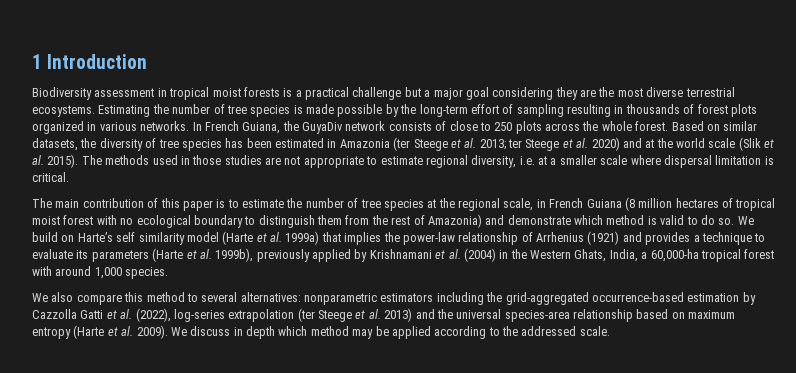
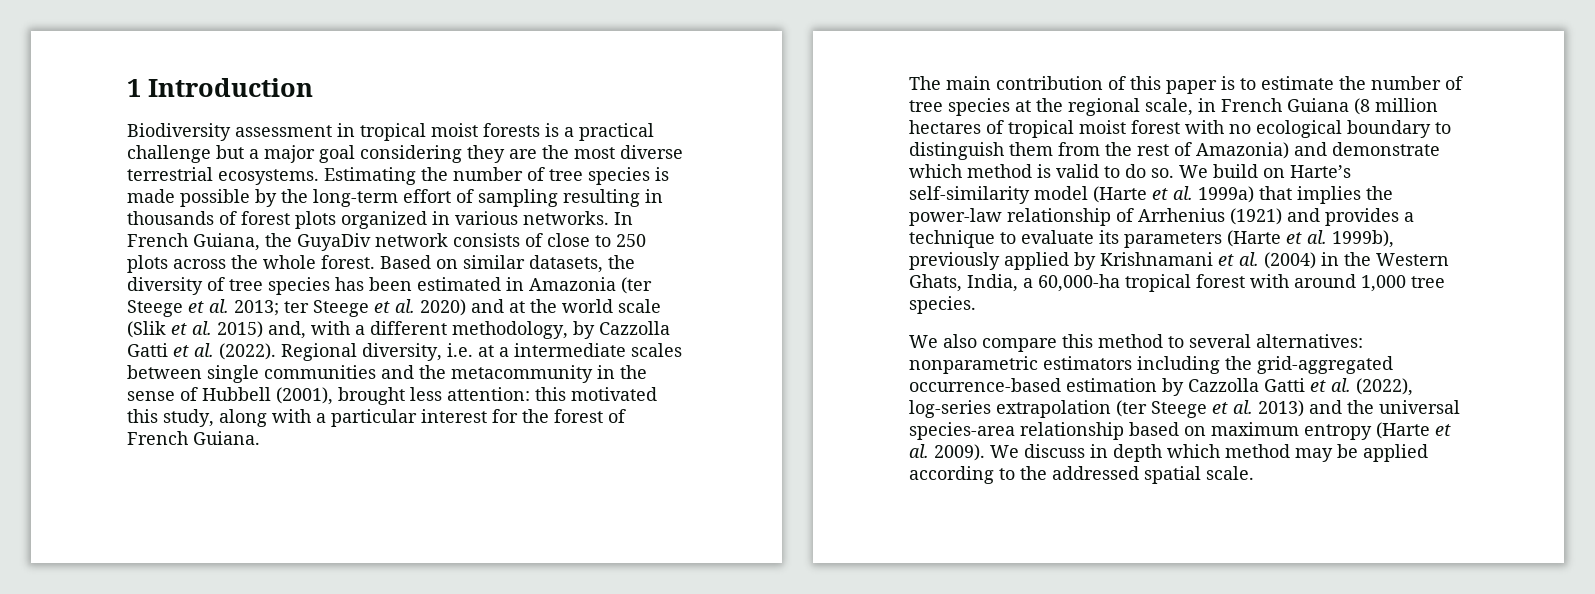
- Based on similar datasets, the diversity of tree species has been estimated in Amazonia (ter Steege et al. 2013; ter Steege et al. 2020) and at the world scale (Slik et al. 2015). The methods used in those studies are not appropriate to estimate regional diversity, i.e. at a smaller scale where dispersal limitation is critical.
+ Based on similar datasets, the diversity of tree species has been estimated in Amazonia (ter Steege et al. 2013; ter Steege et al. 2020) and at the world scale (Slik et al. 2015) and, with a different methodology, by Cazzolla Gatti et al. (2022). Regional diversity, i.e. at a intermediate scales between single communities and the metacommunity in the sense of Hubbell (2001), brought less attention: this motivated this study, along with a particular interest for the forest of French Guiana.
- We build on Harte’s self similarity model (Harte et al. 1999a) that implies the power-law relationship of Arrhenius (1921) and provides a technique to evaluate its parameters (Harte et al. 1999b), previously applied by Krishnamani et al. (2004) in the Western Ghats, India, a 60,000-ha tropical forest with around 1,000 species.
+ We build on Harte’s self-similarity model (Harte et al. 1999a) that implies the power-law relationship of Arrhenius (1921) and provides a technique to evaluate its parameters (Harte et al. 1999b), previously applied by Krishnamani et al. (2004) in the Western Ghats, India, a 60,000-ha tropical forest with around 1,000 tree species.
- We discuss in depth which method may be applied according to the addressed scale.
+ We discuss in depth which method may be applied according to the addressed spatial scale.

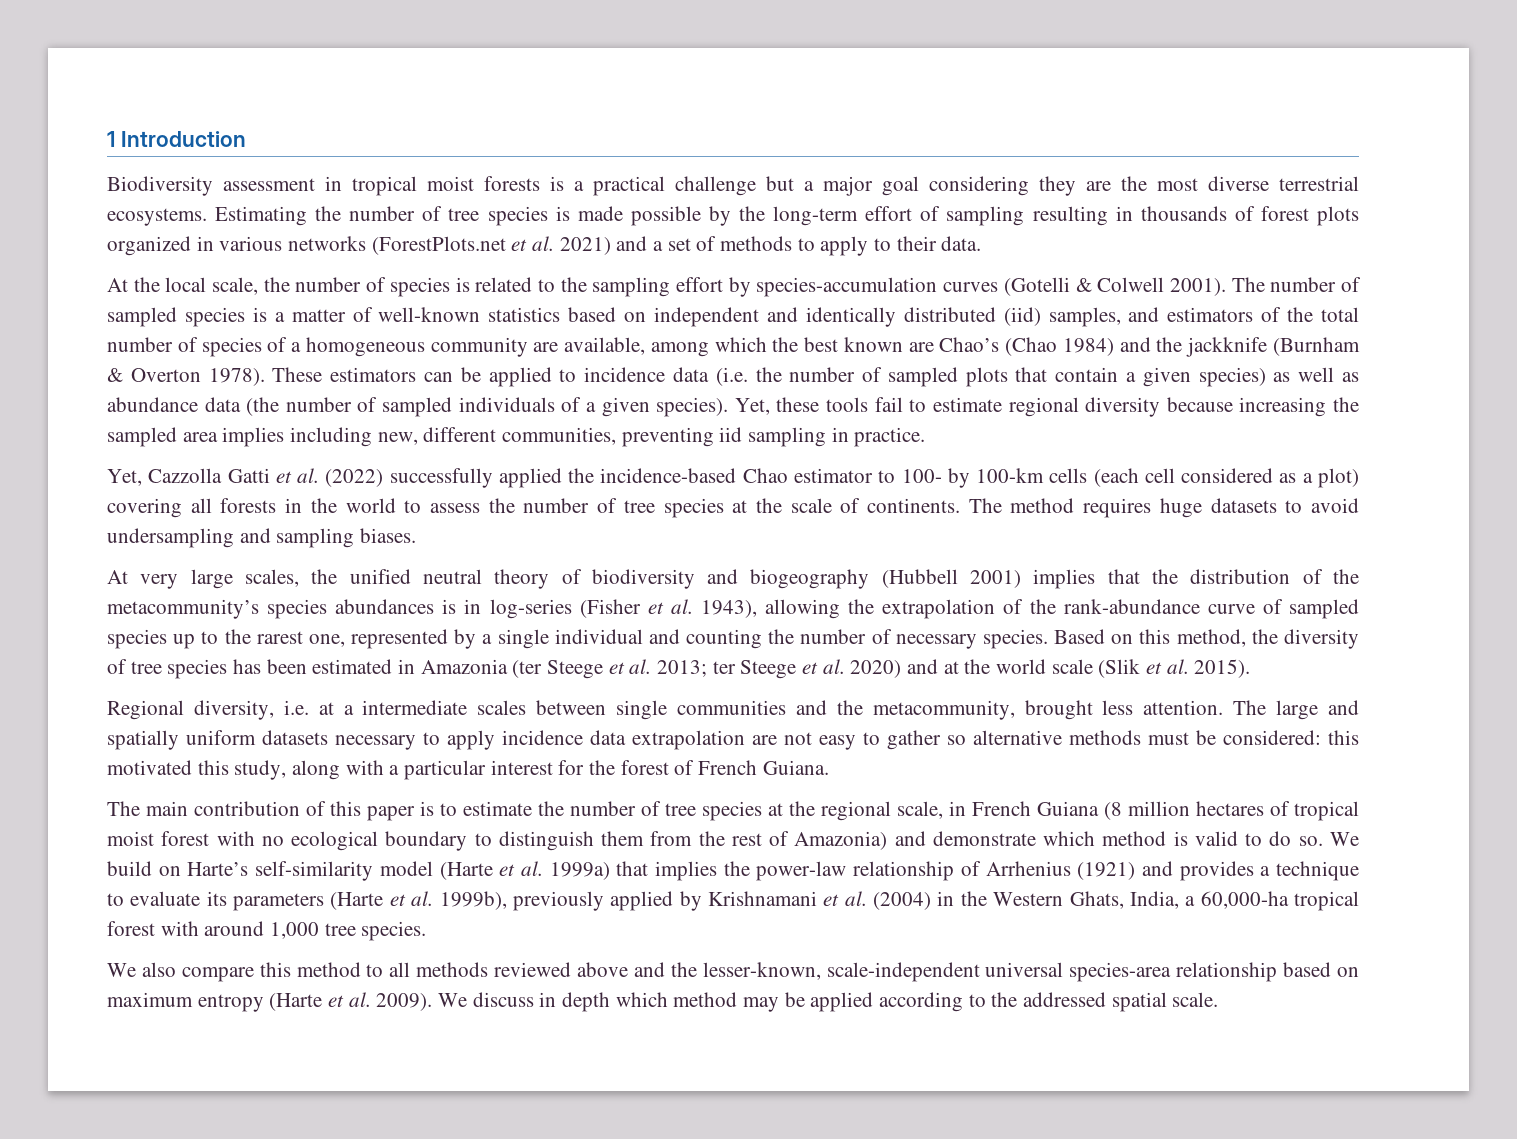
- Estimating the number of tree species is made possible by the long-term effort of sampling resulting in thousands of forest plots organized in various networks. In French Guiana, the GuyaDiv network consists of close to 250 plots across the whole forest. Based on similar datasets, the diversity of tree species has been estimated in Amazonia (ter Steege et al. 2013;
+ Estimating the number of tree species is made possible by the long-term effort of sampling resulting in thousands of forest plots organized in various networks (ForestPlots.net et al. 2021) and a set of methods to apply to their data.
+ At the local scale, the number of species is related to the sampling effort by species-accumulation curves (Gotelli & Colwell 2001). The number of sampled species is a matter of well-known statistics based on independent and identically distributed (iid) samples, and estimators of the total number of species of a homogeneous community are available, among which the best known are Chao’s (Chao 1984) and the jackknife (Burnham & Overton 1978). These estimators can be applied to incidence data (i.e. the number of sampled plots that contain a given species) as well as abundance data (the number of sampled individuals of a given species). Yet, these tools fail to estimate regional diversity because increasing the sampled area implies including new, different communities, preventing iid sampling in practice.
+ Yet, Cazzolla Gatti et al. (2022) successfully applied the incidence-based Chao estimator to 100- by 100-km cells (each cell considered as a plot) covering all forests in the world to assess the number of tree species at the scale of continents. The method requires huge datasets to avoid undersampling and sampling biases.
+ At very large scales, the unified neutral theory of biodiversity and biogeography (Hubbell 2001) implies that the distribution of the metacommunity’s species abundances is in log-series (Fisher et al. 1943), allowing the extrapolation of the rank-abundance curve of sampled species up to the rarest one, represented by a single individual and counting the number of necessary species. Based on this method, the diversity of tree species has been estimated in Amazonia (ter Steege et al. 2013;
- ter Steege et al. 2020) and at the world scale (Slik et al. 2015) and, with a different methodology, by Cazzolla Gatti et al. (2022). Regional diversity, i.e. at a intermediate scales between single communities and the metacommunity in the sense of Hubbell (2001), brought less attention:
+ ter Steege et al. 2020) and at the world scale (Slik et al. 2015).
+ Regional diversity, i.e. at a intermediate scales between single communities and the metacommunity, brought less attention. The large and spatially uniform datasets necessary to apply incidence data extrapolation are not easy to gather so alternative methods must be considered:
- We also compare this method to several alternatives: nonparametric estimators including the grid-aggregated occurrence-based estimation by Cazzolla Gatti et al. (2022), log-series extrapolation (ter Steege et al. 2013) and the universal species-area relationship based on maximum entropy (Harte et al. 2009).
+ We also compare this method to all methods reviewed above and the lesser-known, scale-independent universal species-area relationship based on maximum entropy (Harte et al. 2009).

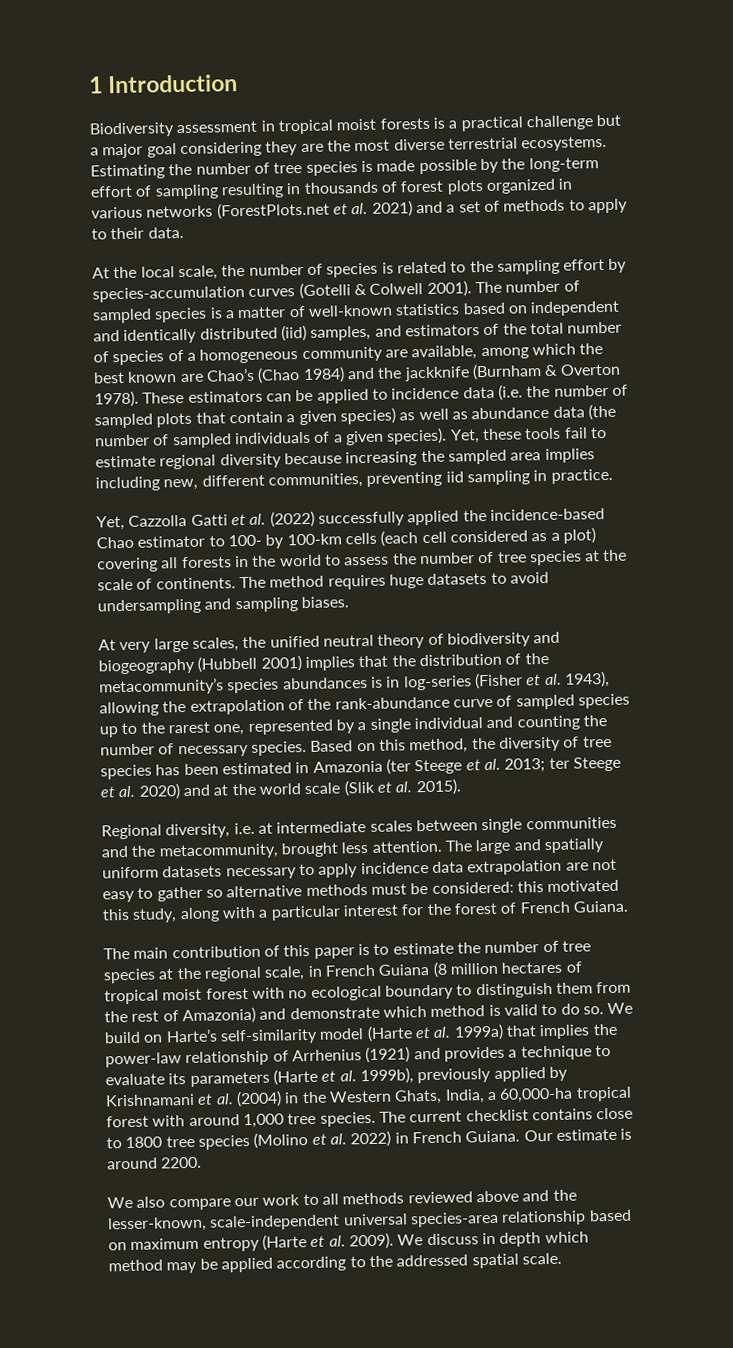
- Regional diversity, i.e. at a intermediate scales between single communities and the metacommunity, brought less attention.
+ Regional diversity, i.e. at intermediate scales between single communities and the metacommunity, brought less attention.
+ The current checklist contains close to 1800 tree species (Molino et al. 2022) in French Guiana. Our estimate is around 2200.
- We also compare this method to all methods reviewed above and the lesser-known, scale-independent universal species-area relationship based on maximum entropy (Harte et al. 2009).
+ We also compare our work to all methods reviewed above and the lesser-known, scale-independent universal species-area relationship based on maximum entropy (Harte et al. 2009).

